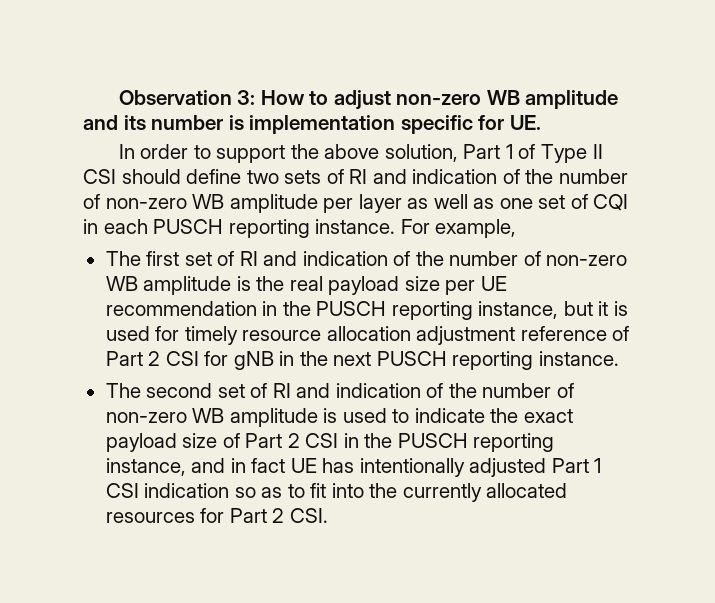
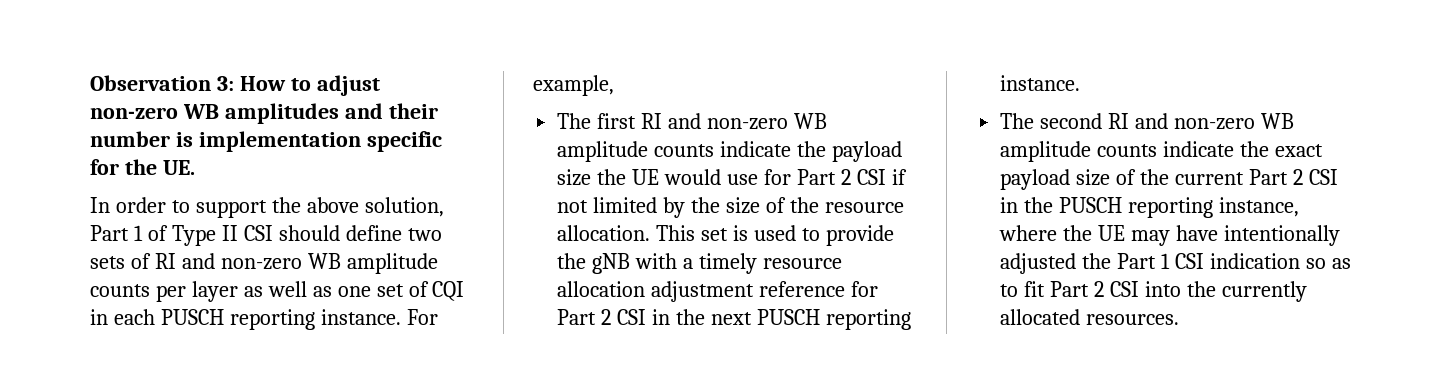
- Observation 3: How to adjust non-zero WB amplitude and its number is implementation specific for UE.
+ Observation 3: How to adjust non-zero WB amplitudes and their number is implementation specific for the UE.
- In order to support the above solution, Part 1 of Type II CSI should define two sets of RI and indication of the number of non-zero WB amplitude per layer as well as one set of CQI in each PUSCH reporting instance.
+ In order to support the above solution, Part 1 of Type II CSI should define two sets of RI and non-zero WB amplitude counts per layer as well as one set of CQI in each PUSCH reporting instance.
- The first set of RI and indication of the number of non-zero WB amplitude is the real payload size per UE recommendation in the PUSCH reporting instance, but it is used for timely resource allocation adjustment reference of Part 2 CSI for gNB in the next PUSCH reporting instance.
+ The first RI and non-zero WB amplitude counts indicate the payload size the UE would use for Part 2 CSI if not limited by the size of the resource allocation. This set is used to provide the gNB with a timely resource allocation adjustment reference for Part 2 CSI in the next PUSCH reporting instance.
- The second set of RI and indication of the number of non-zero WB amplitude is used to indicate the exact payload size of Part 2 CSI in the PUSCH reporting instance, and in fact UE has intentionally adjusted Part 1 CSI indication so as to fit into the currently allocated resources for Part 2 CSI.
+ The second RI and non-zero WB amplitude counts indicate the exact payload size of the current Part 2 CSI in the PUSCH reporting instance, where the UE may have intentionally adjusted the Part 1 CSI indication so as to fit Part 2 CSI into the currently allocated resources.

